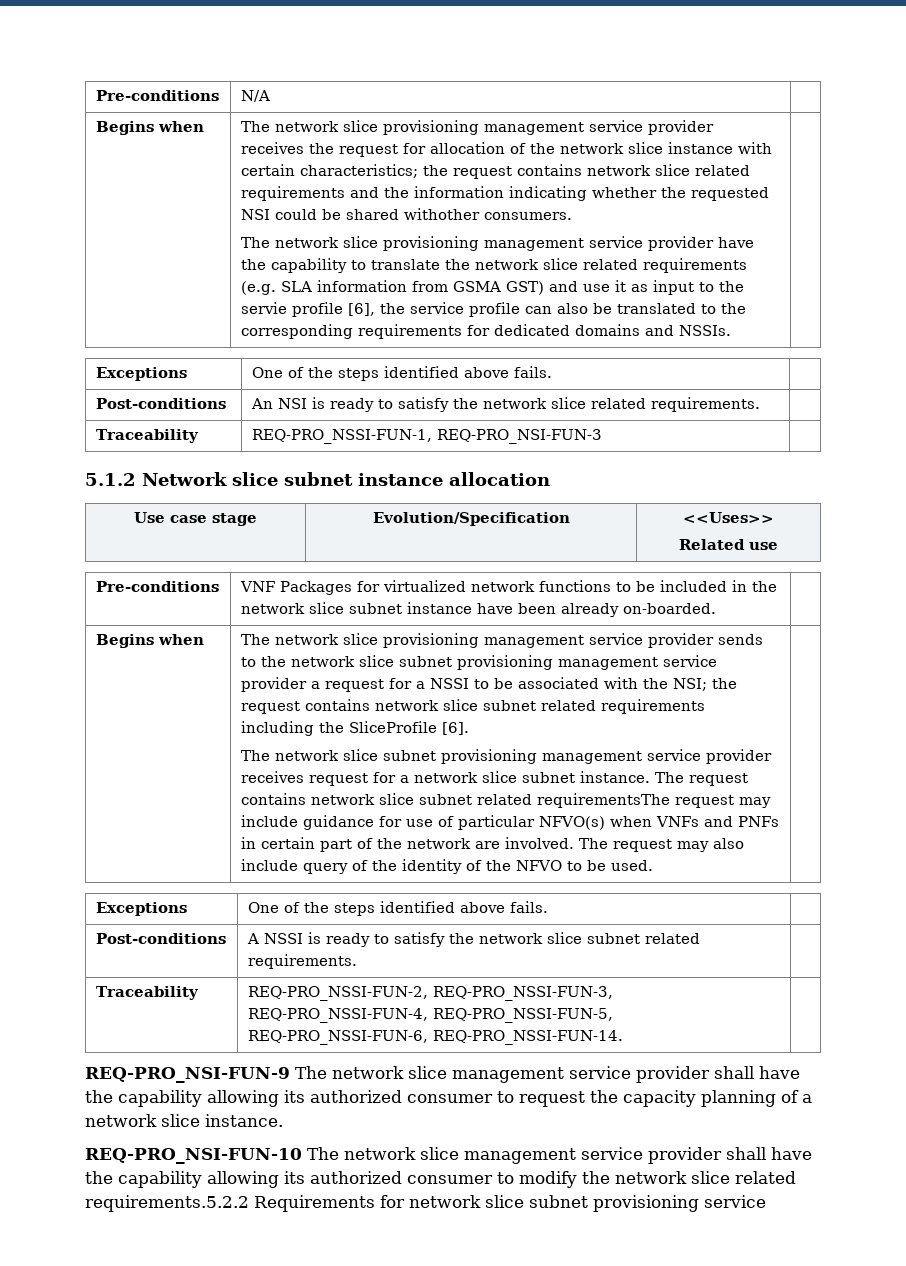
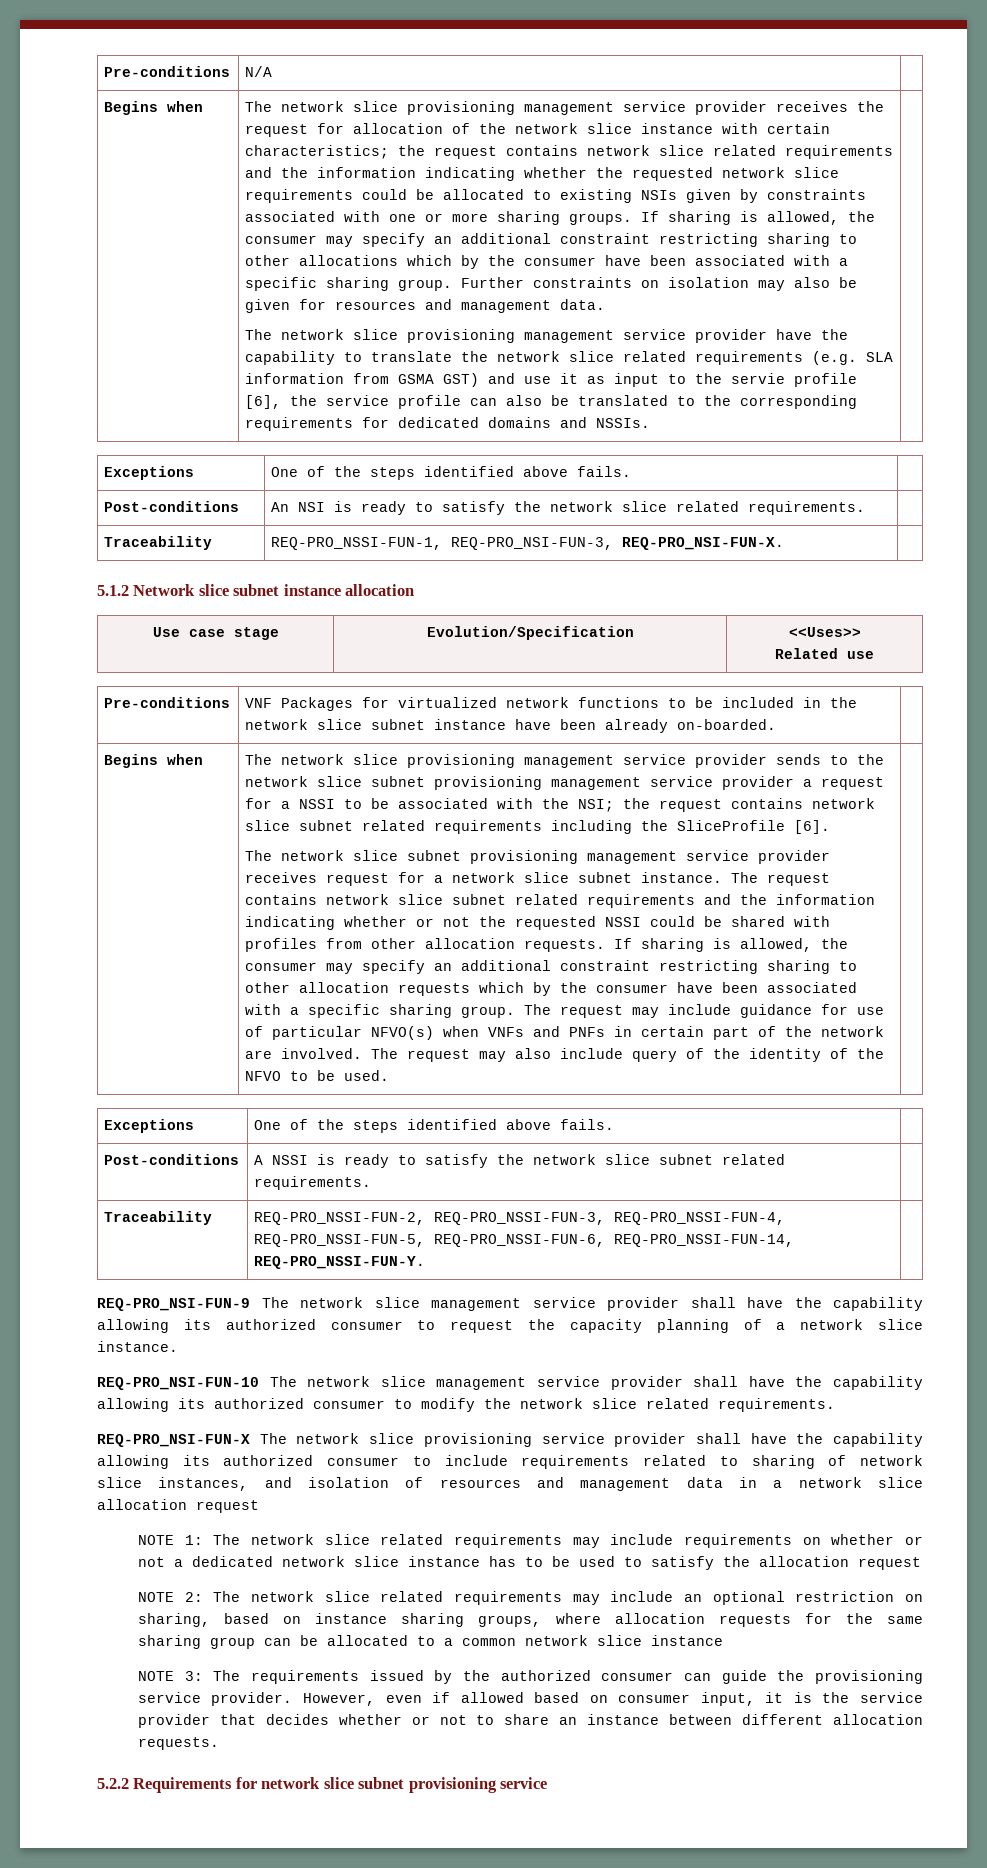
- The network slice provisioning management service provider receives the request for allocation of the network slice instance with certain characteristics; the request contains network slice related requirements and the information indicating whether the requested NSI could be shared withother consumers.
+ The network slice provisioning management service provider receives the request for allocation of the network slice instance with certain characteristics; the request contains network slice related requirements and the information indicating whether the requested network slice requirements could be allocated to existing NSIs given by constraints associated with one or more sharing groups. If sharing is allowed, the consumer may specify an additional constraint restricting sharing to other allocations which by the consumer have been associated with a specific sharing group. Further constraints on isolation may also be given for resources and management data.
- Traceability | REQ-PRO_NSSI-FUN-1, REQ-PRO_NSI-FUN-3 |
+ Traceability | REQ-PRO_NSSI-FUN-1, REQ-PRO_NSI-FUN-3, REQ-PRO_NSI-FUN-X. |
- The request contains network slice subnet related requirementsThe request may include guidance for use of particular NFVO(s) when VNFs and PNFs in certain part of the network are involved.
+ The request contains network slice subnet related requirements and the information indicating whether or not the requested NSSI could be shared with profiles from other allocation requests. If sharing is allowed, the consumer may specify an additional constraint restricting sharing to other allocation requests which by the consumer have been associated with a specific sharing group. The request may include guidance for use of particular NFVO(s) when VNFs and PNFs in certain part of the network are involved.
- Traceability | REQ-PRO_NSSI-FUN-2, REQ-PRO_NSSI-FUN-3, REQ-PRO_NSSI-FUN-4, REQ-PRO_NSSI-FUN-5, REQ-PRO_NSSI-FUN-6, REQ-PRO_NSSI-FUN-14. |
+ Traceability | REQ-PRO_NSSI-FUN-2, REQ-PRO_NSSI-FUN-3, REQ-PRO_NSSI-FUN-4, REQ-PRO_NSSI-FUN-5, REQ-PRO_NSSI-FUN-6, REQ-PRO_NSSI-FUN-14, REQ-PRO_NSSI-FUN-Y. |
- REQ-PRO_NSI-FUN-10 The network slice management service provider shall have the capability allowing its authorized consumer to modify the network slice related requirements.5.2.2 Requirements for network slice subnet provisioning service
+ REQ-PRO_NSI-FUN-10 The network slice management service provider shall have the capability allowing its authorized consumer to modify the network slice related requirements.
+ REQ-PRO_NSI-FUN-X The network slice provisioning service provider shall have the capability allowing its authorized consumer to include requirements related to sharing of network slice instances, and isolation of resources and management data in a network slice allocation request
+ NOTE 1: The network slice related requirements may include requirements on whether or not a dedicated network slice instance has to be used to satisfy the allocation request
+ NOTE 2: The network slice related requirements may include an optional restriction on sharing, based on instance sharing groups, where allocation requests for the same sharing group can be allocated to a common network slice instance
+ NOTE 3: The requirements issued by the authorized consumer can guide the provisioning service provider. However, even if allowed based on consumer input, it is the service provider that decides whether or not to share an instance between different allocation requests.
+ 5.2.2 Requirements for network slice subnet provisioning service

